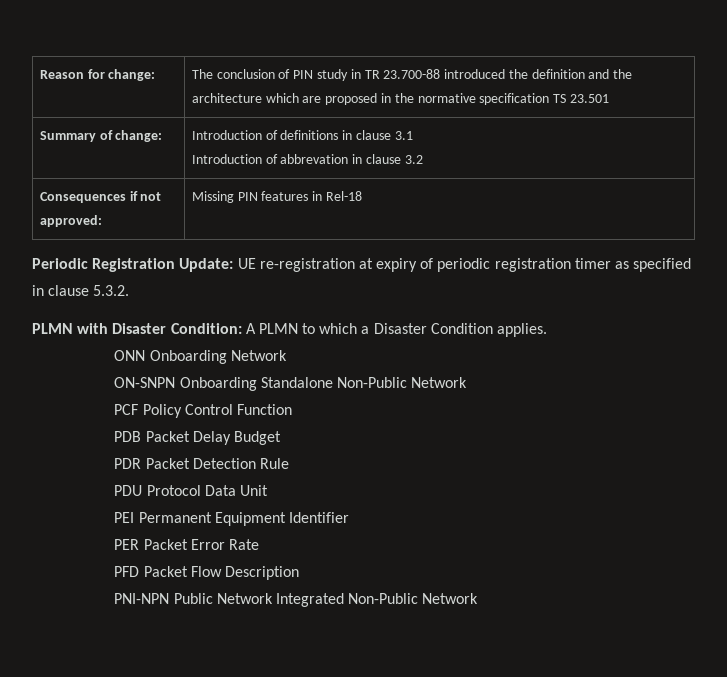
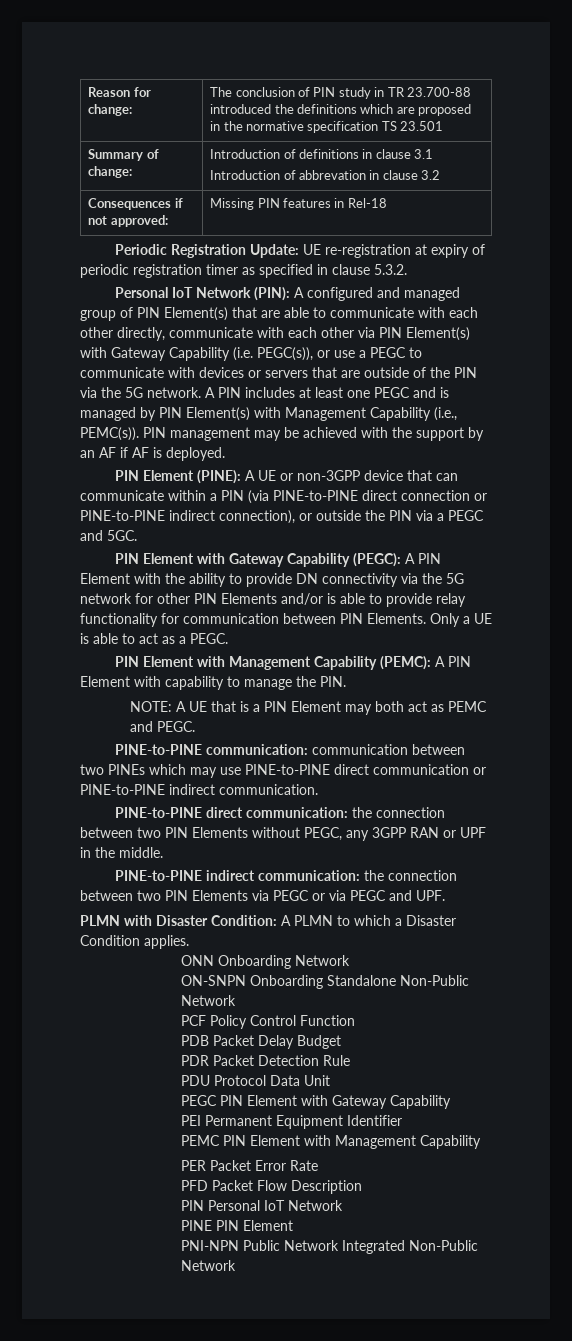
- Reason for change: | The conclusion of PIN study in TR 23.700-88 introduced the definition and the architecture which are proposed in the normative specification TS 23.501
+ Reason for change: | The conclusion of PIN study in TR 23.700-88 introduced the definitions which are proposed in the normative specification TS 23.501
+ Personal IoT Network (PIN): A configured and managed group of PIN Element(s) that are able to communicate with each other directly, communicate with each other via PIN Element(s) with Gateway Capability (i.e. PEGC(s)), or use a PEGC to communicate with devices or servers that are outside of the PIN via the 5G network. A PIN includes at least one PEGC and is managed by PIN Element(s) with Management Capability (i.e., PEMC(s)). PIN management may be achieved with the support by an AF if AF is deployed.
+ PIN Element (PINE): A UE or non-3GPP device that can communicate within a PIN (via PINE-to-PINE direct connection or PINE-to-PINE indirect connection), or outside the PIN via a PEGC and 5GC.
+ PIN Element with Gateway Capability (PEGC): A PIN Element with the ability to provide DN connectivity via the 5G network for other PIN Elements and/or is able to provide relay functionality for communication between PIN Elements. Only a UE is able to act as a PEGC.
+ PIN Element with Management Capability (PEMC): A PIN Element with capability to manage the PIN.
+ NOTE: A UE that is a PIN Element may both act as PEMC and PEGC.
+ PINE-to-PINE communication: communication between two PINEs which may use PINE-to-PINE direct communication or PINE-to-PINE indirect communication.
+ PINE-to-PINE direct communication: the connection between two PIN Elements without PEGC, any 3GPP RAN or UPF in the middle.
+ PINE-to-PINE indirect communication: the connection between two PIN Elements via PEGC or via PEGC and UPF.
+ PEGC PIN Element with Gateway Capability
  PEI Permanent Equipment Identifier
+ PEMC PIN Element with Management Capability
+ PIN Personal IoT Network
+ PINE PIN Element

